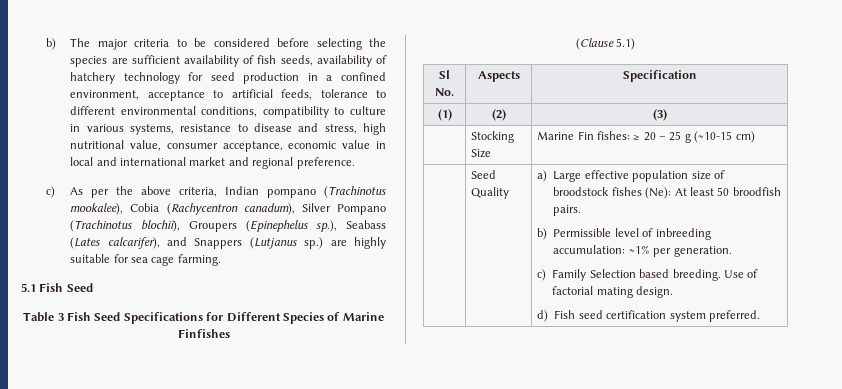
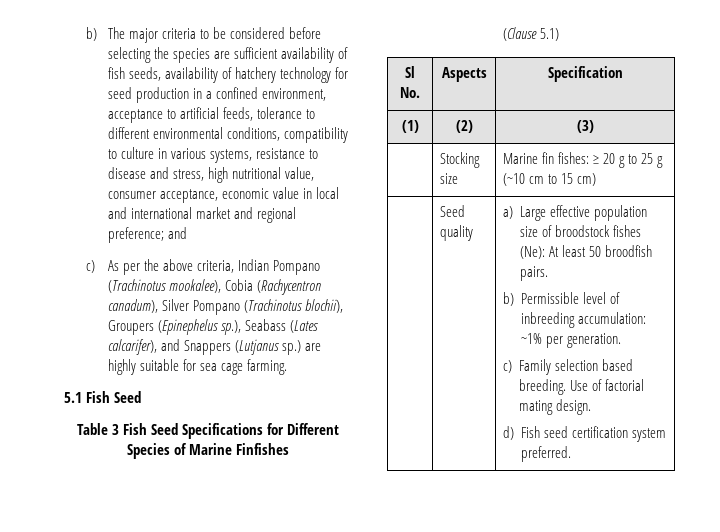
- b) The major criteria to be considered before selecting the species are sufficient availability of fish seeds, availability of hatchery technology for seed production in a confined environment, acceptance to artificial feeds, tolerance to different environmental conditions, compatibility to culture in various systems, resistance to disease and stress, high nutritional value, consumer acceptance, economic value in local and international market and regional preference.
+ b) The major criteria to be considered before selecting the species are sufficient availability of fish seeds, availability of hatchery technology for seed production in a confined environment, acceptance to artificial feeds, tolerance to different environmental conditions, compatibility to culture in various systems, resistance to disease and stress, high nutritional value, consumer acceptance, economic value in local and international market and regional preference; and
- c) As per the above criteria, Indian pompano (Trachinotus mookalee), Cobia (Rachycentron canadum), Silver Pompano (Trachinotus blochii), Groupers (Epinephelus sp.), Seabass (Lates calcarifer), and Snappers (Lutjanus sp.) are highly suitable for sea cage farming.
+ c) As per the above criteria, Indian Pompano (Trachinotus mookalee), Cobia (Rachycentron canadum), Silver Pompano (Trachinotus blochii), Groupers (Epinephelus sp.), Seabass (Lates calcarifer), and Snappers (Lutjanus sp.) are highly suitable for sea cage farming.
- | Stocking Size | Marine Fin fishes: ≥ 20 – 25 g (~10-15 cm)
+ | Stocking size | Marine fin fishes: ≥ 20 g to 25 g (~10 cm to 15 cm)
- Seed Quality
+ Seed quality
- c) Family Selection based breeding.
+ c) Family selection based breeding.

